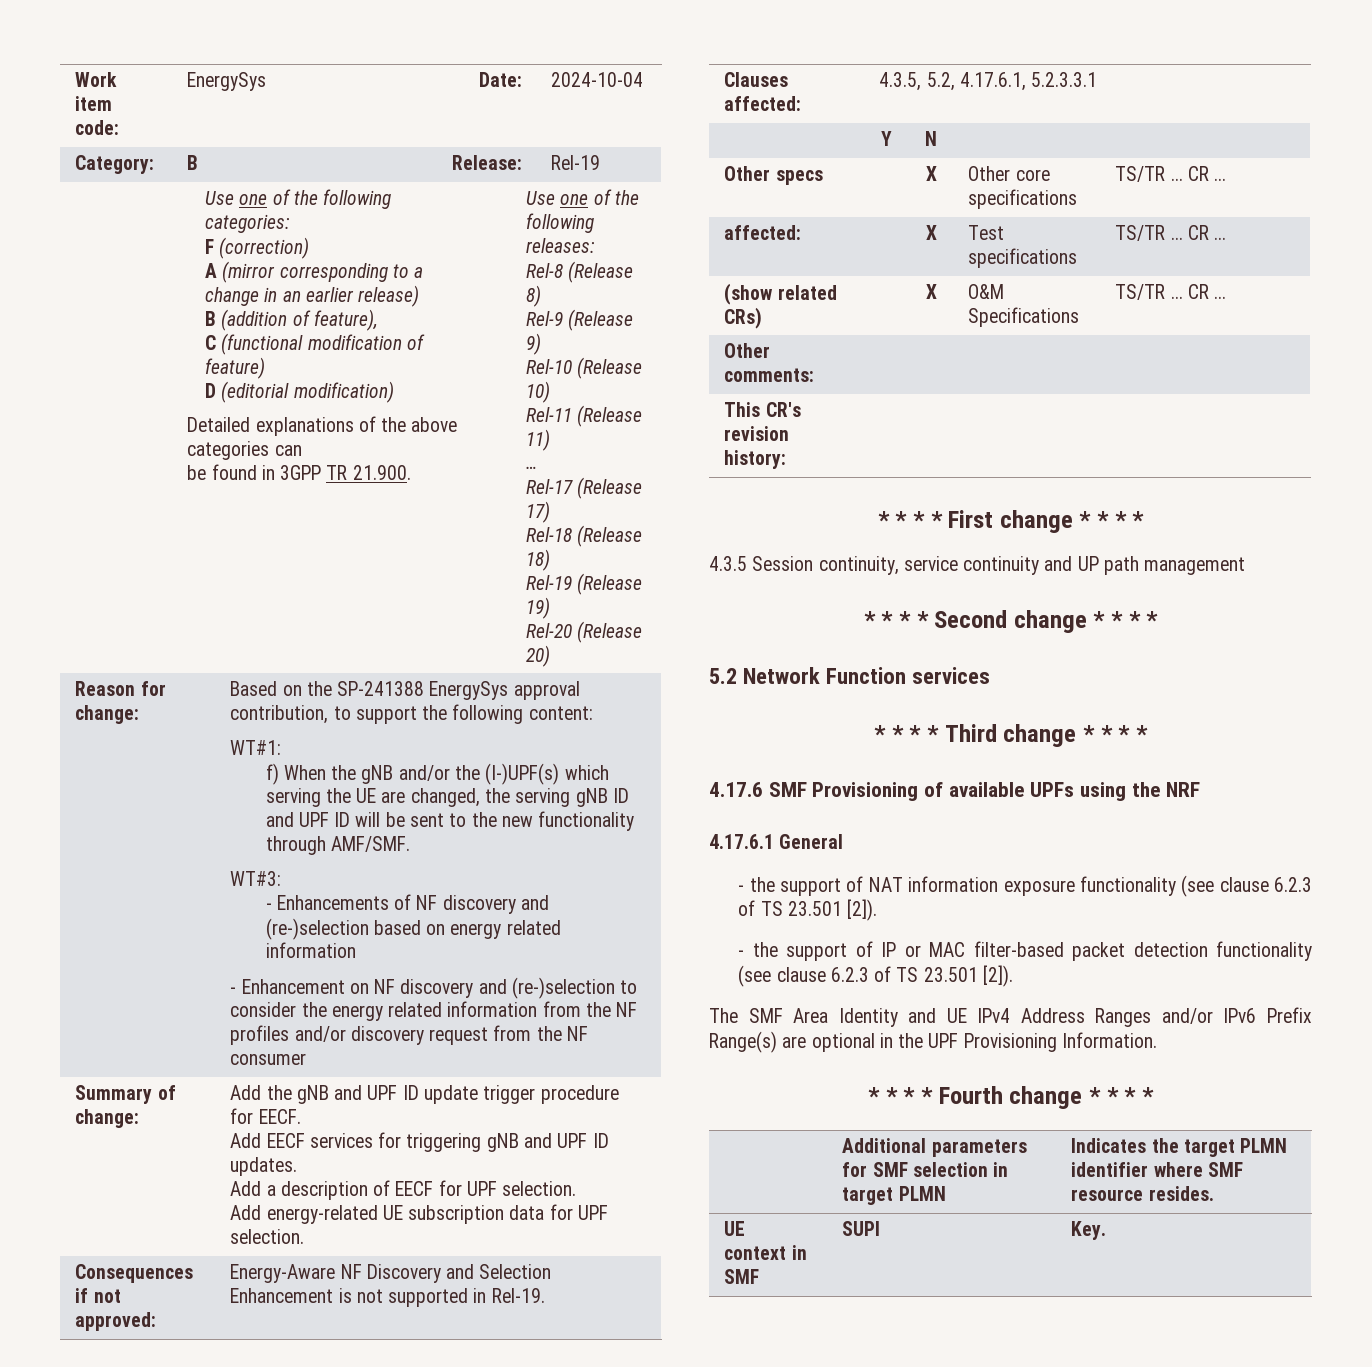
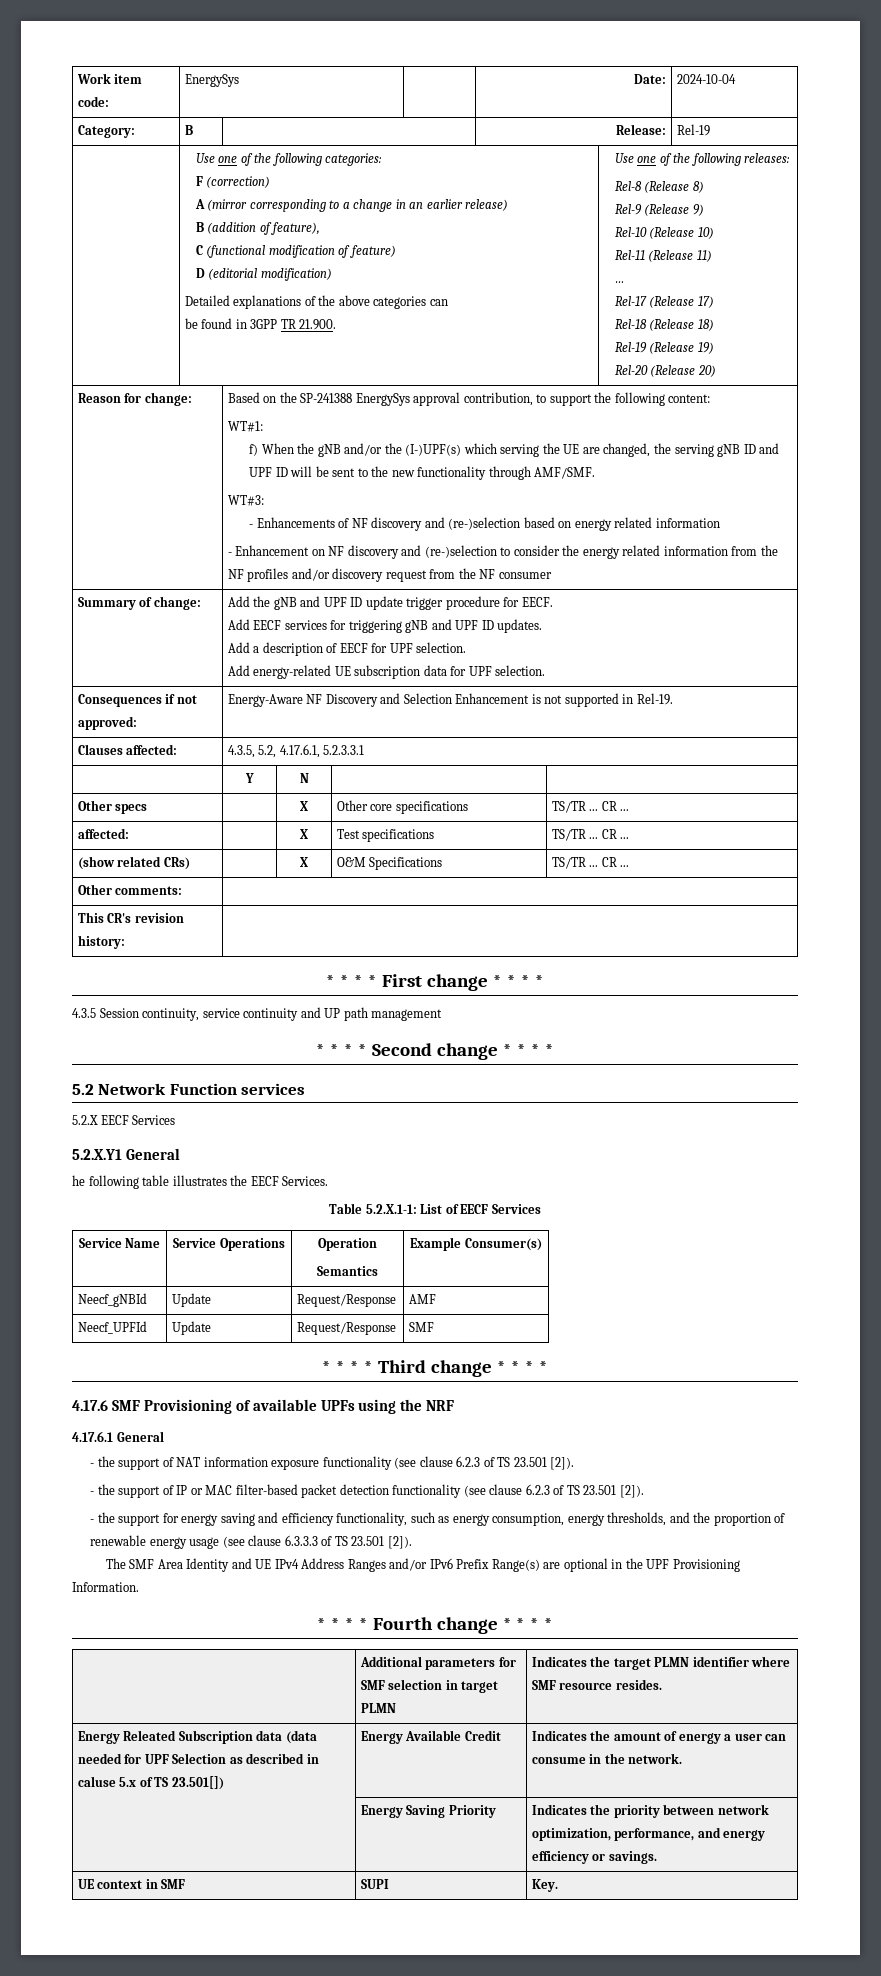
+ 5.2.X EECF Services
+ 5.2.X.Y1 General
+ he following table illustrates the EECF Services.
+ Table 5.2.X.1-1: List of EECF Services
+ Service Name | Service Operations | Operation
+ Semantics | Example Consumer(s)
+ Neecf_gNBId | Update | Request/Response | AMF
+ Neecf_UPFId | Update | Request/Response | SMF
+ - the support for energy saving and efficiency functionality, such as energy consumption, energy thresholds, and the proportion of renewable energy usage (see clause 6.3.3.3 of TS 23.501 [2]).
+ Energy Releated Subscription data (data needed for UPF Selection as described in caluse 5.x of TS 23.501[]) | Energy Available Credit | Indicates the amount of energy a user can consume in the network.
+ | Energy Saving Priority | Indicates the priority between network optimization, performance, and energy efficiency or savings.

